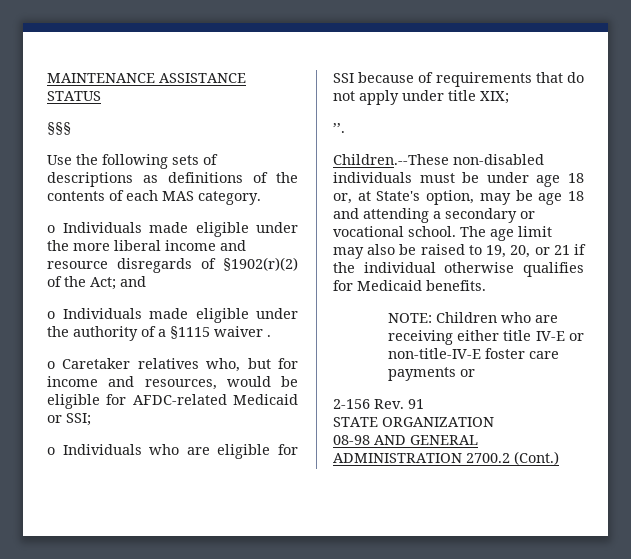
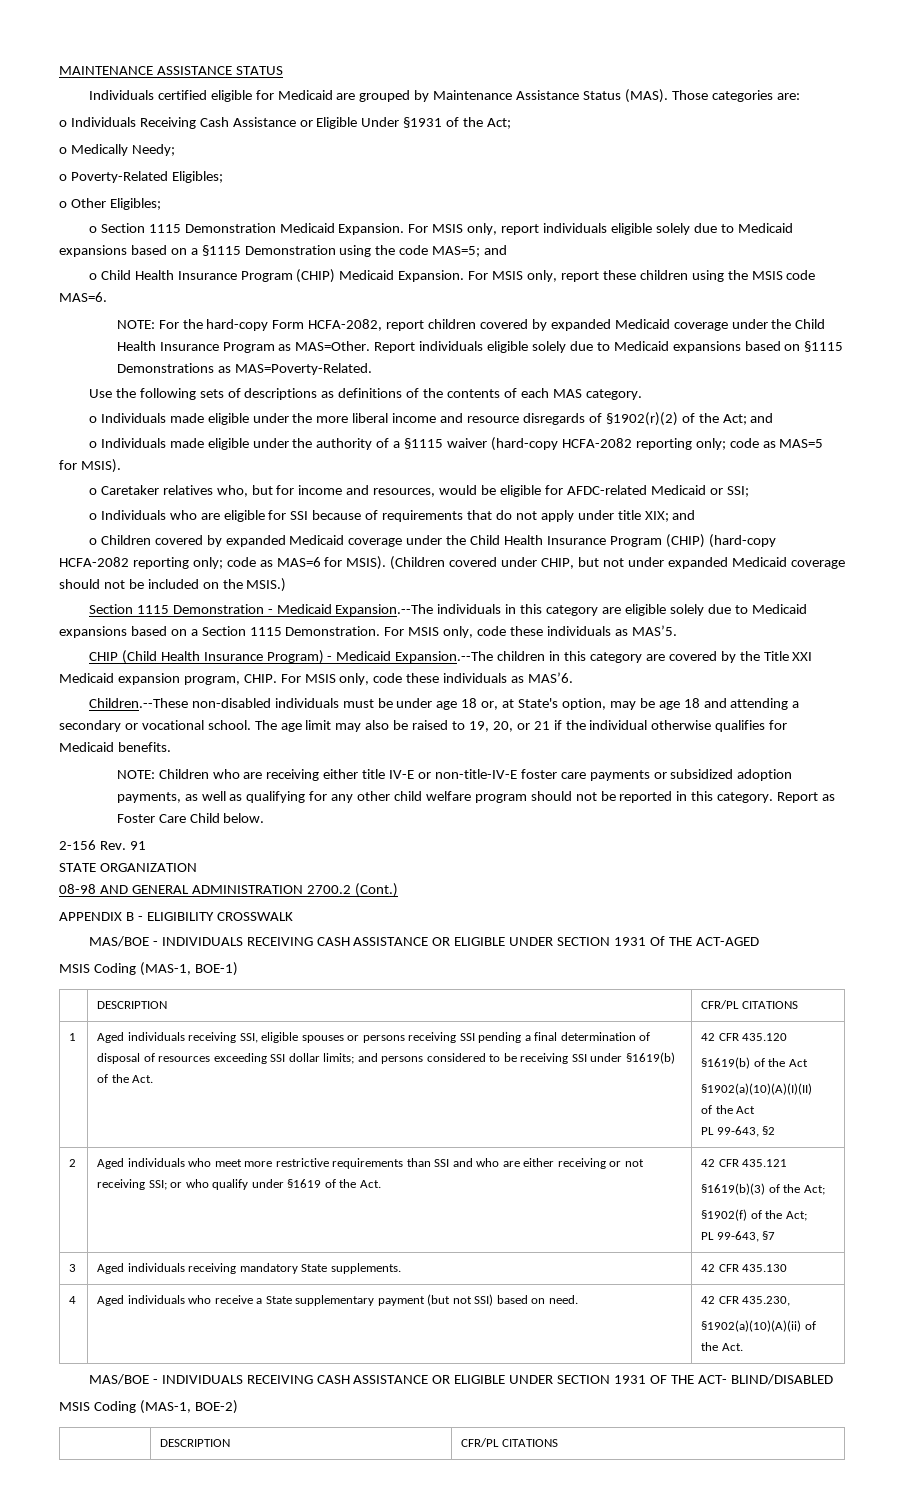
- §§§
+ Individuals certified eligible for Medicaid are grouped by Maintenance Assistance Status (MAS). Those categories are:
+ o Individuals Receiving Cash Assistance or Eligible Under §1931 of the Act;
+ o Medically Needy;
+ o Poverty-Related Eligibles;
+ o Other Eligibles;
+ o Section 1115 Demonstration Medicaid Expansion. For MSIS only, report individuals eligible solely due to Medicaid expansions based on a §1115 Demonstration using the code MAS=5; and
+ o Child Health Insurance Program (CHIP) Medicaid Expansion. For MSIS only, report these children using the MSIS code MAS=6.
+ NOTE: For the hard-copy Form HCFA-2082, report children covered by expanded Medicaid coverage under the Child Health Insurance Program as MAS=Other. Report individuals eligible solely due to Medicaid expansions based on §1115 Demonstrations as MAS=Poverty-Related.
- o Individuals made eligible under the authority of a §1115 waiver .
+ o Individuals made eligible under the authority of a §1115 waiver (hard-copy HCFA-2082 reporting only; code as MAS=5 for MSIS).
- o Individuals who are eligible for SSI because of requirements that do not apply under title XIX;
- ’’.
+ o Individuals who are eligible for SSI because of requirements that do not apply under title XIX; and
+ o Children covered by expanded Medicaid coverage under the Child Health Insurance Program (CHIP) (hard-copy HCFA-2082 reporting only; code as MAS=6 for MSIS). (Children covered under CHIP, but not under expanded Medicaid coverage should not be included on the MSIS.)
+ Section 1115 Demonstration - Medicaid Expansion.--The individuals in this category are eligible solely due to Medicaid expansions based on a Section 1115 Demonstration. For MSIS only, code these individuals as MAS’5.
+ CHIP (Child Health Insurance Program) - Medicaid Expansion.--The children in this category are covered by the Title XXI Medicaid expansion program, CHIP. For MSIS only, code these individuals as MAS’6.
- NOTE: Children who are receiving either title IV-E or non-title-IV-E foster care payments or
+ NOTE: Children who are receiving either title IV-E or non-title-IV-E foster care payments or subsidized adoption payments, as well as qualifying for any other child welfare program should not be reported in this category. Report as Foster Care Child below.
+ APPENDIX B - ELIGIBILITY CROSSWALK
+ MAS/BOE - INDIVIDUALS RECEIVING CASH ASSISTANCE OR ELIGIBLE UNDER SECTION 1931 Of THE ACT-AGED
+ MSIS Coding (MAS-1, BOE-1)
+ | DESCRIPTION | CFR/PL CITATIONS
+ 1 | Aged individuals receiving SSI, eligible spouses or persons receiving SSI pending a final determination of disposal of resources exceeding SSI dollar limits; and persons considered to be receiving SSI under §1619(b) of the Act. | 42 CFR 435.120
+ §1619(b) of the Act
+ §1902(a)(10)(A)(I)(II)
+ of the Act
+ PL 99-643, §2
+ 2 | Aged individuals who meet more restrictive requirements than SSI and who are either receiving or not receiving SSI; or who qualify under §1619 of the Act. | 42 CFR 435.121
+ §1619(b)(3) of the Act;
+ §1902(f) of the Act;
+ PL 99-643, §7
+ 3 | Aged individuals receiving mandatory State supplements. | 42 CFR 435.130
+ 4 | Aged individuals who receive a State supplementary payment (but not SSI) based on need. | 42 CFR 435.230,
+ §1902(a)(10)(A)(ii) of the Act.
+ MAS/BOE - INDIVIDUALS RECEIVING CASH ASSISTANCE OR ELIGIBLE UNDER SECTION 1931 OF THE ACT- BLIND/DISABLED
+ MSIS Coding (MAS-1, BOE-2)
+ | DESCRIPTION | CFR/PL CITATIONS

